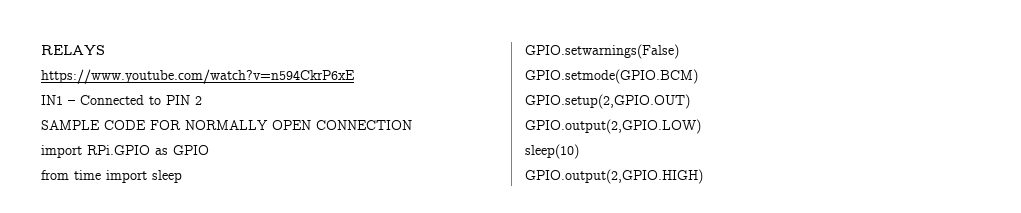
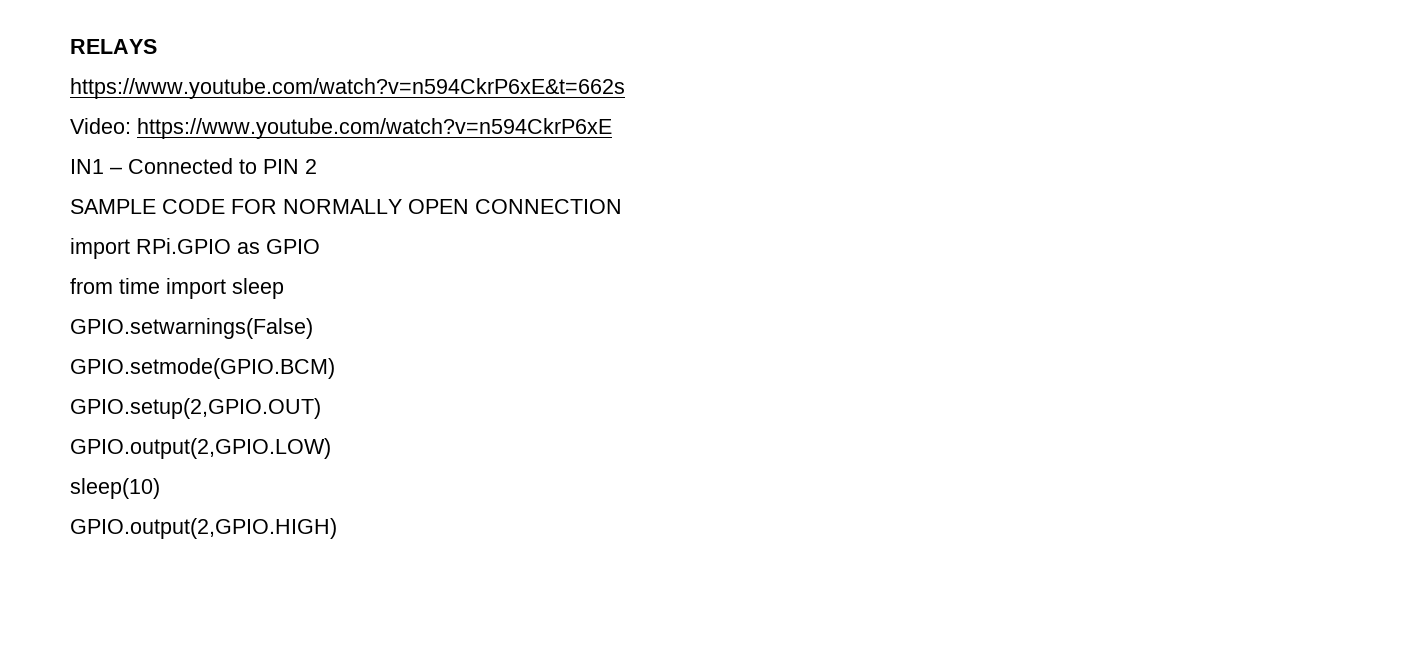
- https://www.youtube.com/watch?v=n594CkrP6xE
+ https://www.youtube.com/watch?v=n594CkrP6xE&t=662s
+ Video: https://www.youtube.com/watch?v=n594CkrP6xE

